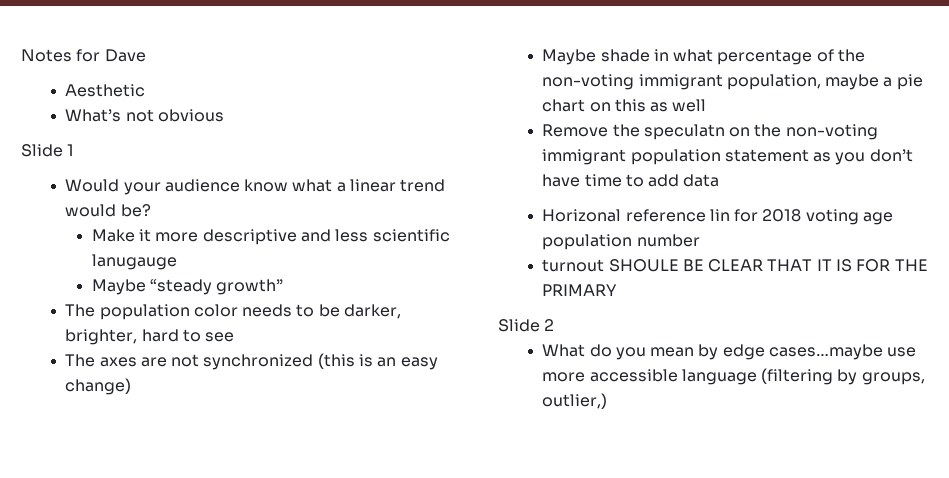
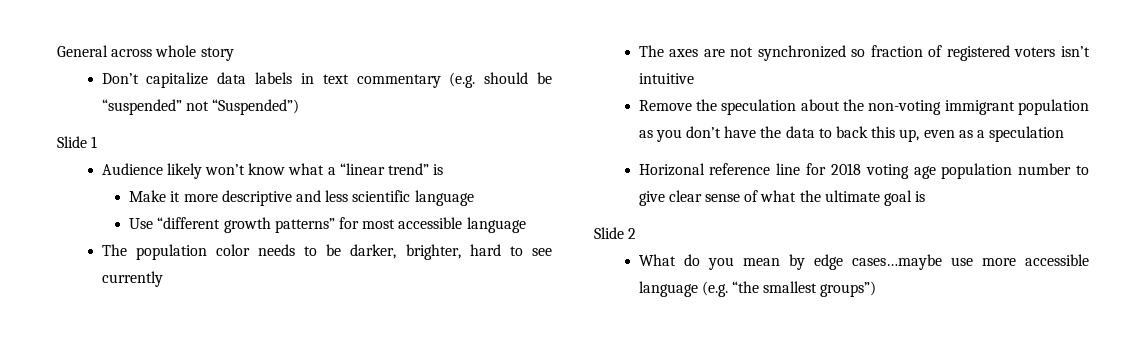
- Notes for Dave
- Aesthetic
- What’s not obvious
+ General across whole story
+ Don’t capitalize data labels in text commentary (e.g. should be “suspended” not “Suspended”)
  Slide 1
- Would your audience know what a linear trend would be?
+ Audience likely won’t know what a “linear trend” is
- Make it more descriptive and less scientific lanugauge
- Maybe “steady growth”
+ Make it more descriptive and less scientific language
+ Use “different growth patterns” for most accessible language
- The population color needs to be darker, brighter, hard to see
+ The population color needs to be darker, brighter, hard to see currently
- The axes are not synchronized (this is an easy change)
- Maybe shade in what percentage of the non-voting immigrant population, maybe a pie chart on this as well
+ The axes are not synchronized so fraction of registered voters isn’t intuitive
- Remove the speculatn on the non-voting immigrant population statement as you don’t have time to add data
+ Remove the speculation about the non-voting immigrant population as you don’t have the data to back this up, even as a speculation
- Horizonal reference lin for 2018 voting age population number
- turnout SHOULE BE CLEAR THAT IT IS FOR THE PRIMARY
+ Horizonal reference line for 2018 voting age population number to give clear sense of what the ultimate goal is
- What do you mean by edge cases…maybe use more accessible language (filtering by groups, outlier,)
+ What do you mean by edge cases…maybe use more accessible language (e.g. “the smallest groups”)

